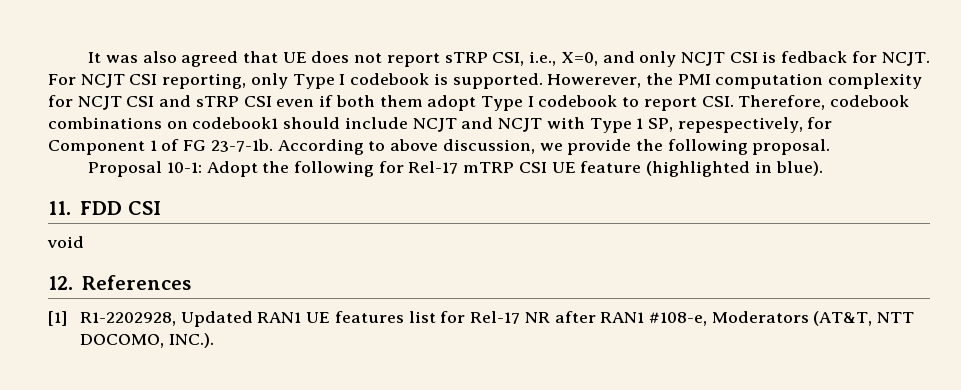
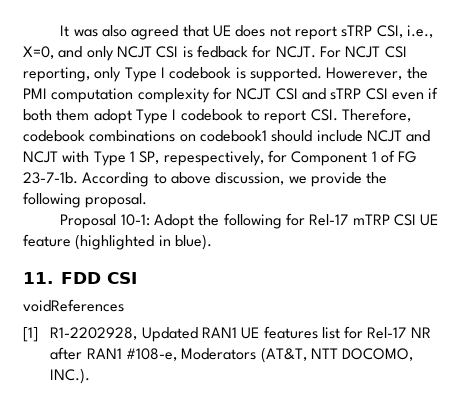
- void
- 12. References
+ voidReferences

